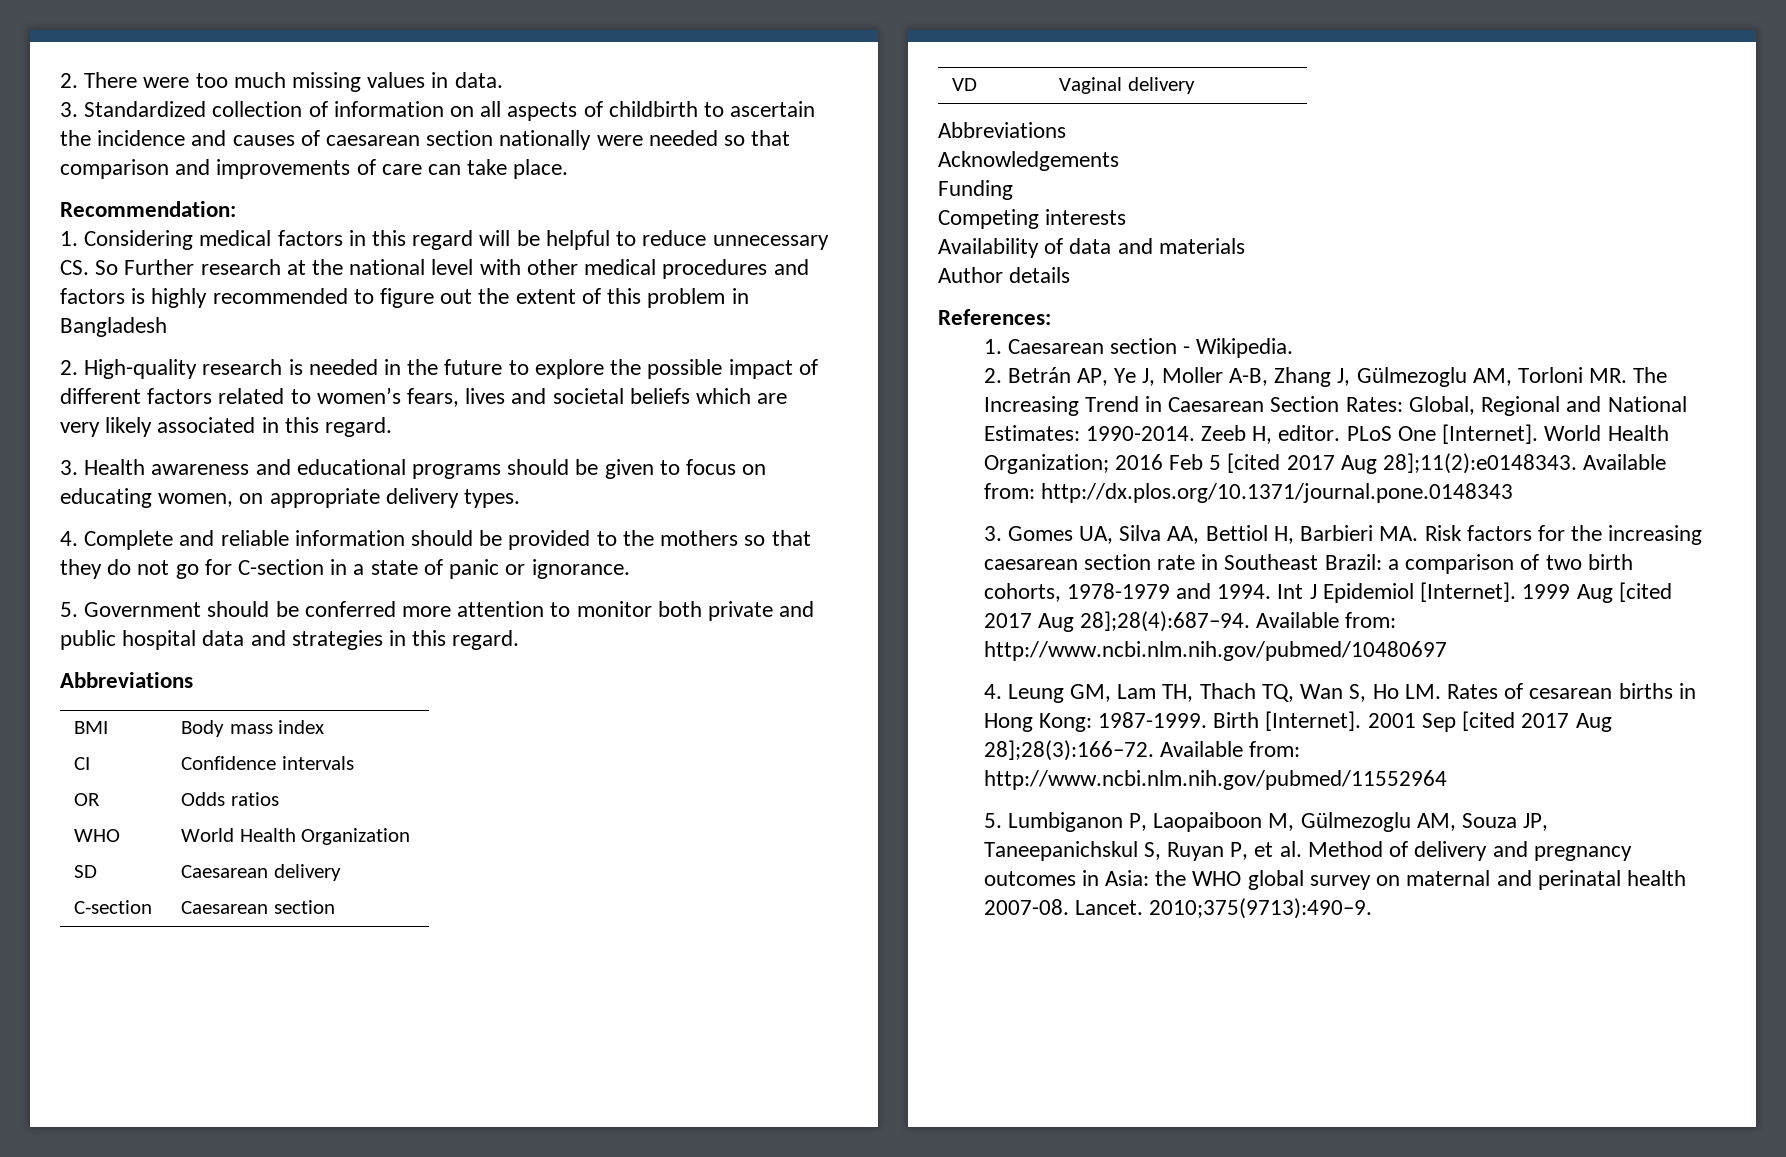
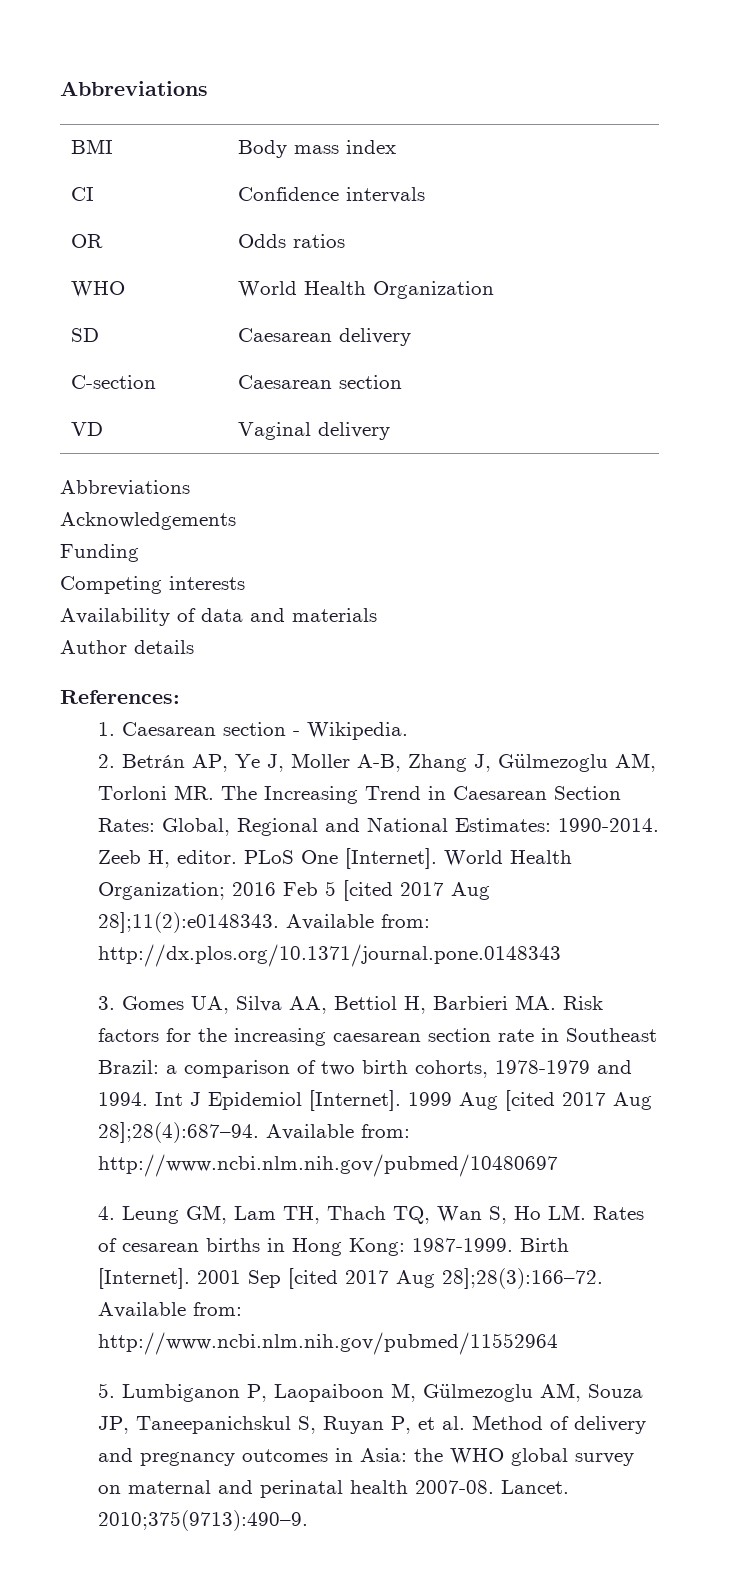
- 2. There were too much missing values in data.
- 3. Standardized collection of information on all aspects of childbirth to ascertain the incidence and causes of caesarean section nationally were needed so that comparison and improvements of care can take place.
- Recommendation:
- 1. Considering medical factors in this regard will be helpful to reduce unnecessary CS. So Further research at the national level with other medical procedures and factors is highly recommended to figure out the extent of this problem in Bangladesh
- 2. High-quality research is needed in the future to explore the possible impact of different factors related to women’s fears, lives and societal beliefs which are very likely associated in this regard.
- 3. Health awareness and educational programs should be given to focus on educating women, on appropriate delivery types.
- 4. Complete and reliable information should be provided to the mothers so that they do not go for C-section in a state of panic or ignorance.
- 5. Government should be conferred more attention to monitor both private and public hospital data and strategies in this regard.

